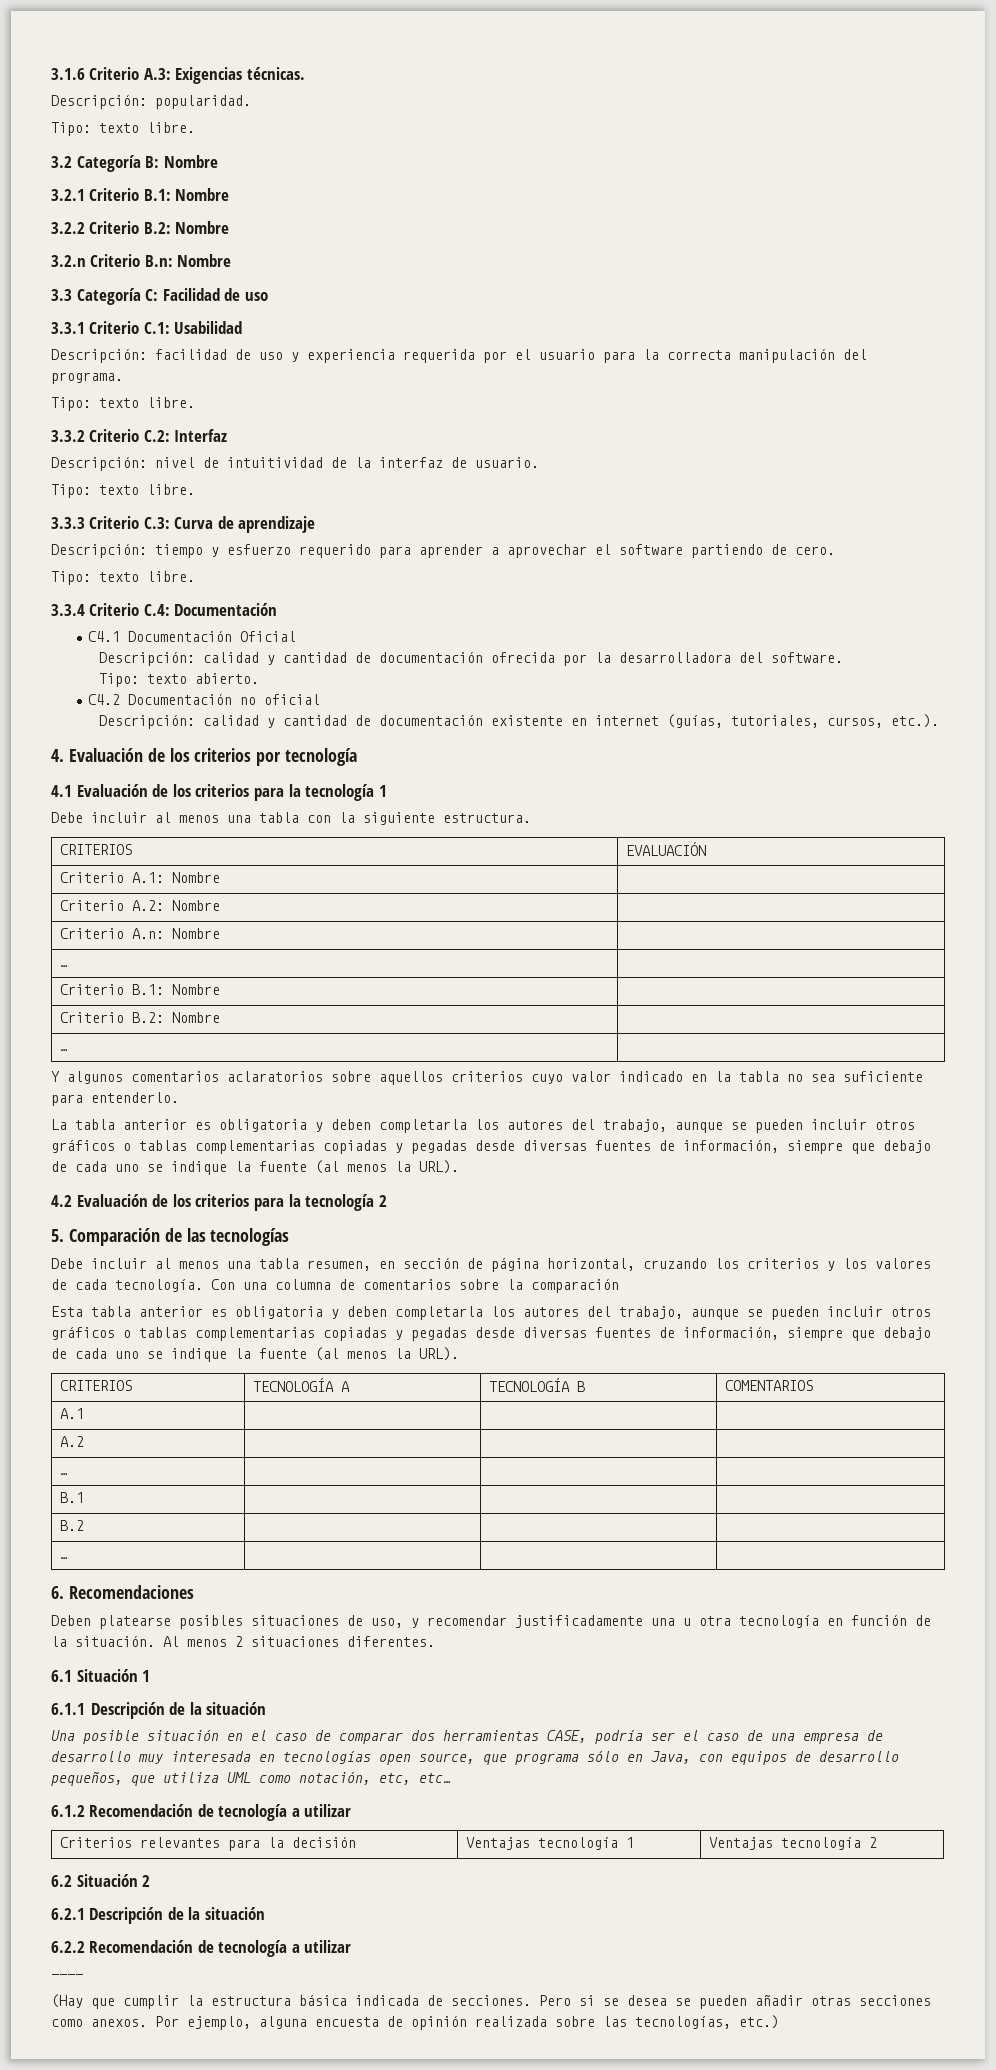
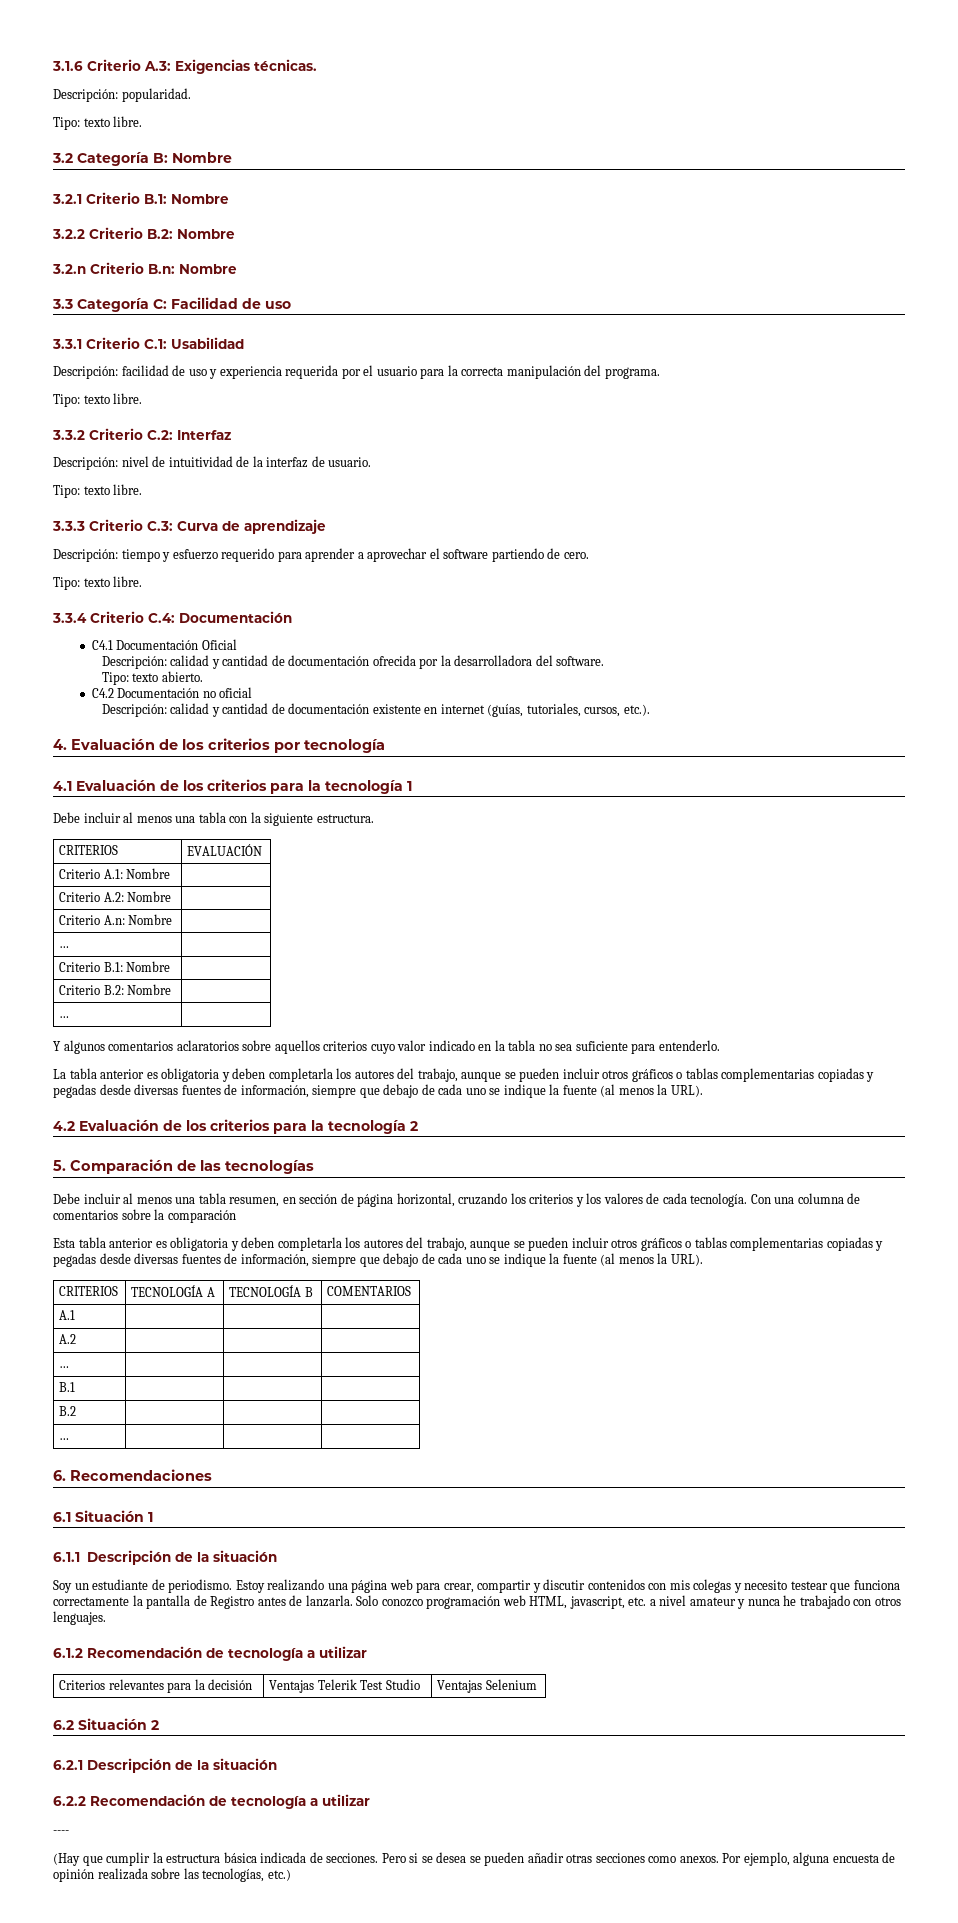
- Deben platearse posibles situaciones de uso, y recomendar justificadamente una u otra tecnología en función de la situación. Al menos 2 situaciones diferentes.
- Una posible situación en el caso de comparar dos herramientas CASE, podría ser el caso de una empresa de desarrollo muy interesada en tecnologías open source, que programa sólo en Java, con equipos de desarrollo pequeños, que utiliza UML como notación, etc, etc…
+ Soy un estudiante de periodismo. Estoy realizando una página web para crear, compartir y discutir contenidos con mis colegas y necesito testear que funciona correctamente la pantalla de Registro antes de lanzarla. Solo conozco programación web HTML, javascript, etc. a nivel amateur y nunca he trabajado con otros lenguajes.
- Criterios relevantes para la decisión | Ventajas tecnología 1 | Ventajas tecnología 2
+ Criterios relevantes para la decisión | Ventajas Telerik Test Studio | Ventajas Selenium

